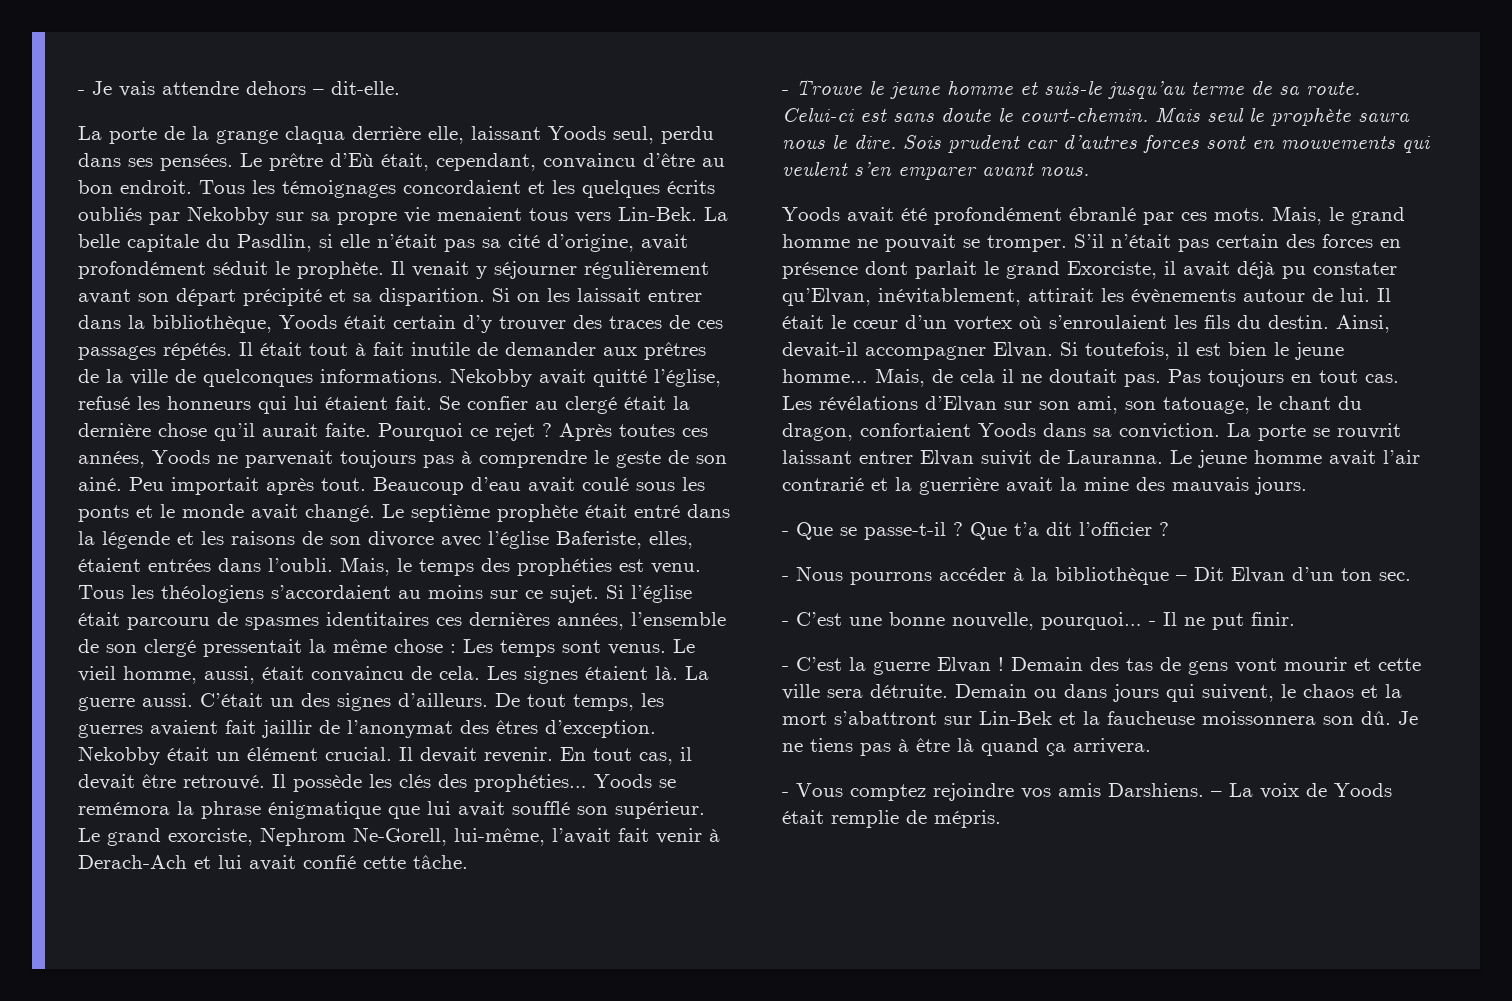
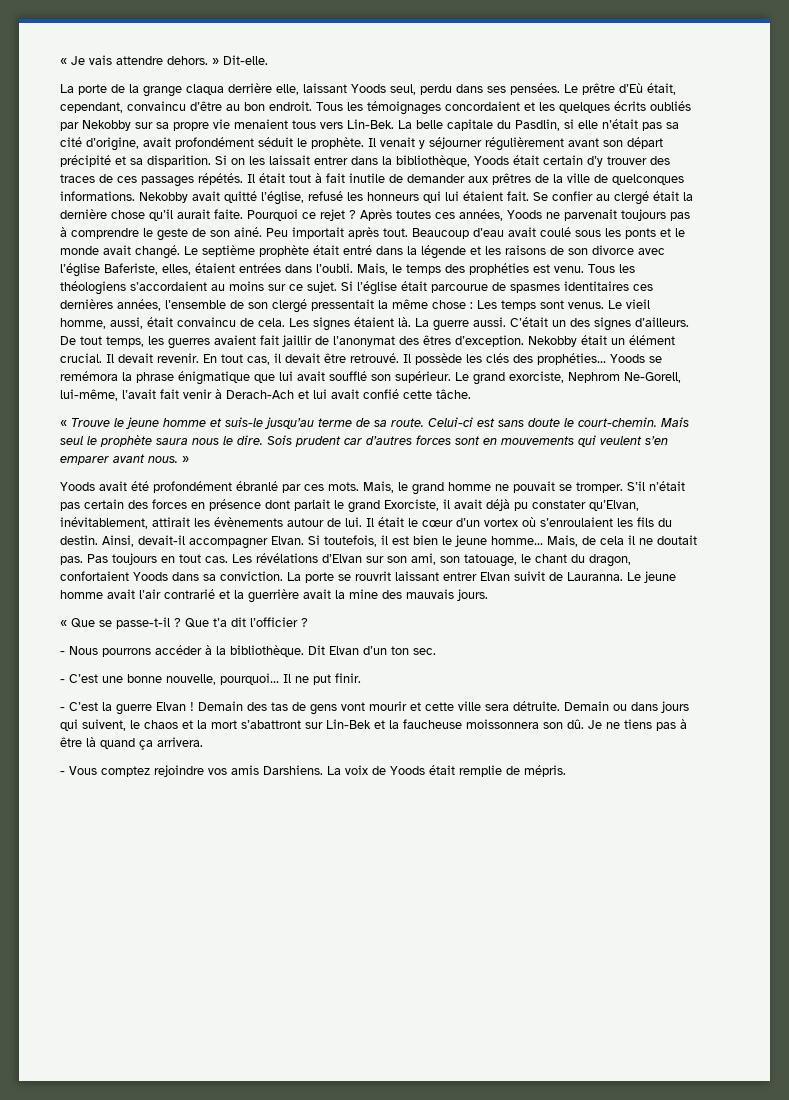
- - Je vais attendre dehors – dit-elle.
+ « Je vais attendre dehors. » Dit-elle.
- Si l’église était parcouru de spasmes identitaires ces dernières années, l’ensemble de son clergé pressentait la même chose : Les temps sont venus.
+ Si l’église était parcourue de spasmes identitaires ces dernières années, l’ensemble de son clergé pressentait la même chose : Les temps sont venus.
- - Trouve le jeune homme et suis-le jusqu’au terme de sa route.
+ « Trouve le jeune homme et suis-le jusqu’au terme de sa route.
- Sois prudent car d’autres forces sont en mouvements qui veulent s’en emparer avant nous.
+ Sois prudent car d’autres forces sont en mouvements qui veulent s’en emparer avant nous. »
- - Que se passe-t-il ?
+ « Que se passe-t-il ?
- - Nous pourrons accéder à la bibliothèque – Dit Elvan d’un ton sec.
+ - Nous pourrons accéder à la bibliothèque. Dit Elvan d’un ton sec.
- - Il ne put finir.
+ Il ne put finir.
- – La voix de Yoods était remplie de mépris.
+ La voix de Yoods était remplie de mépris.

